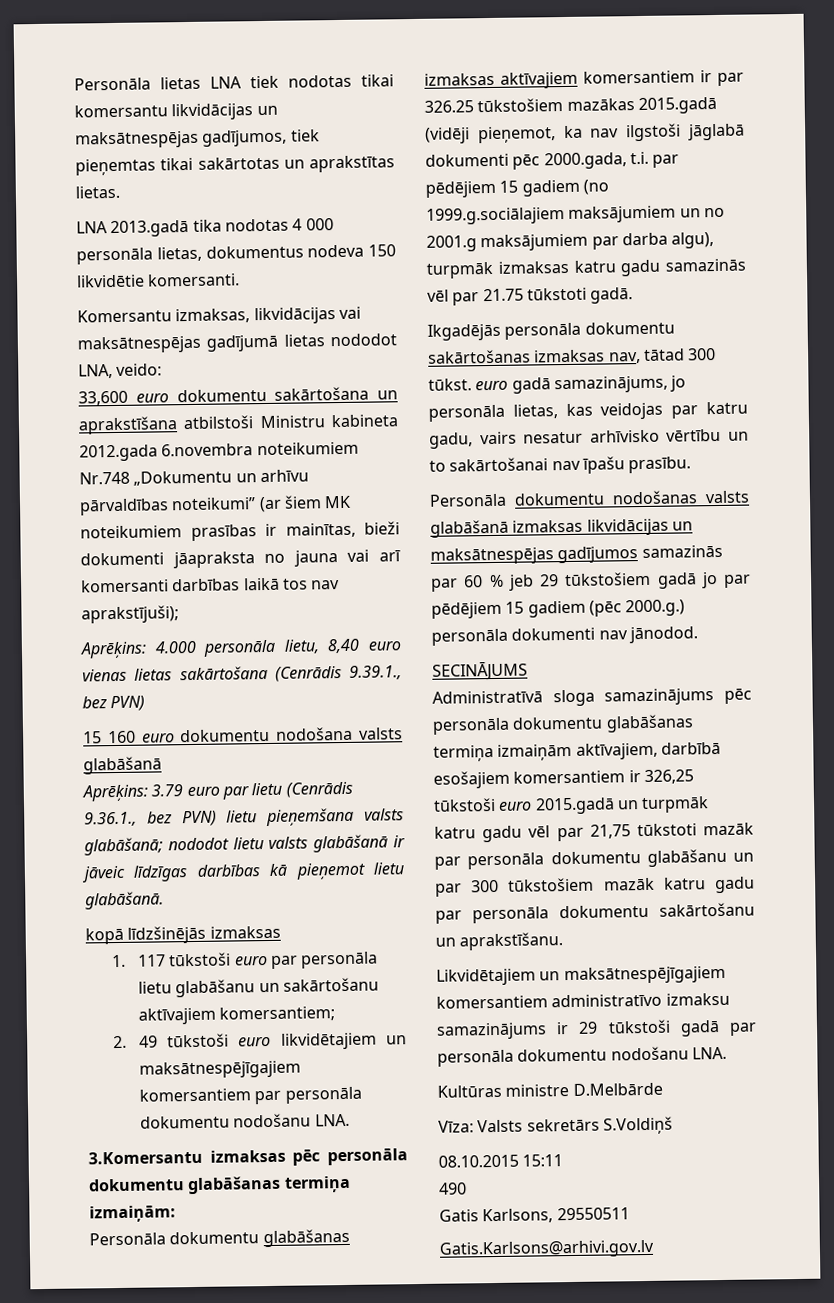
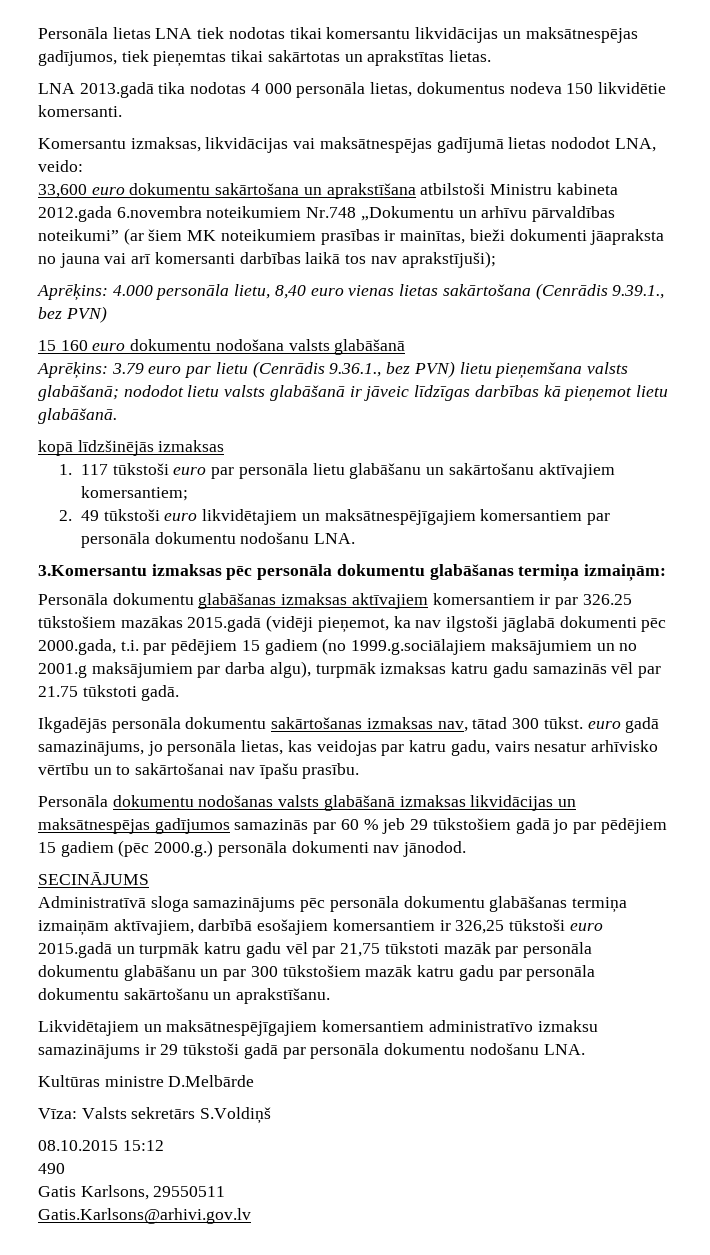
- 08.10.2015 15:11
+ 08.10.2015 15:12

